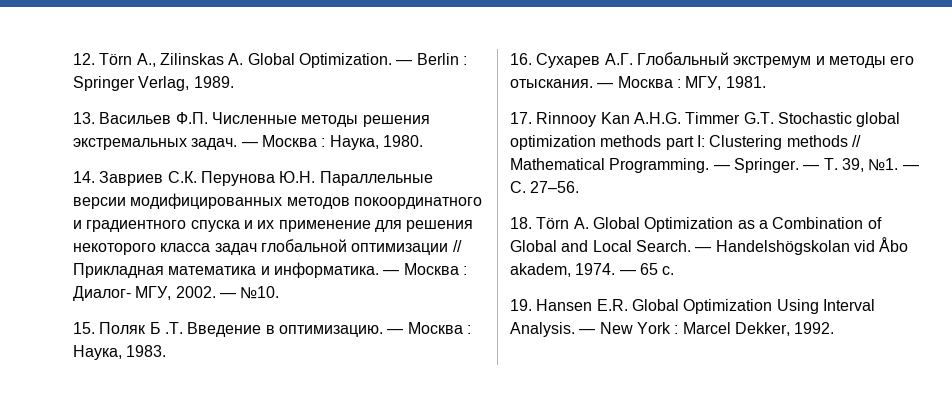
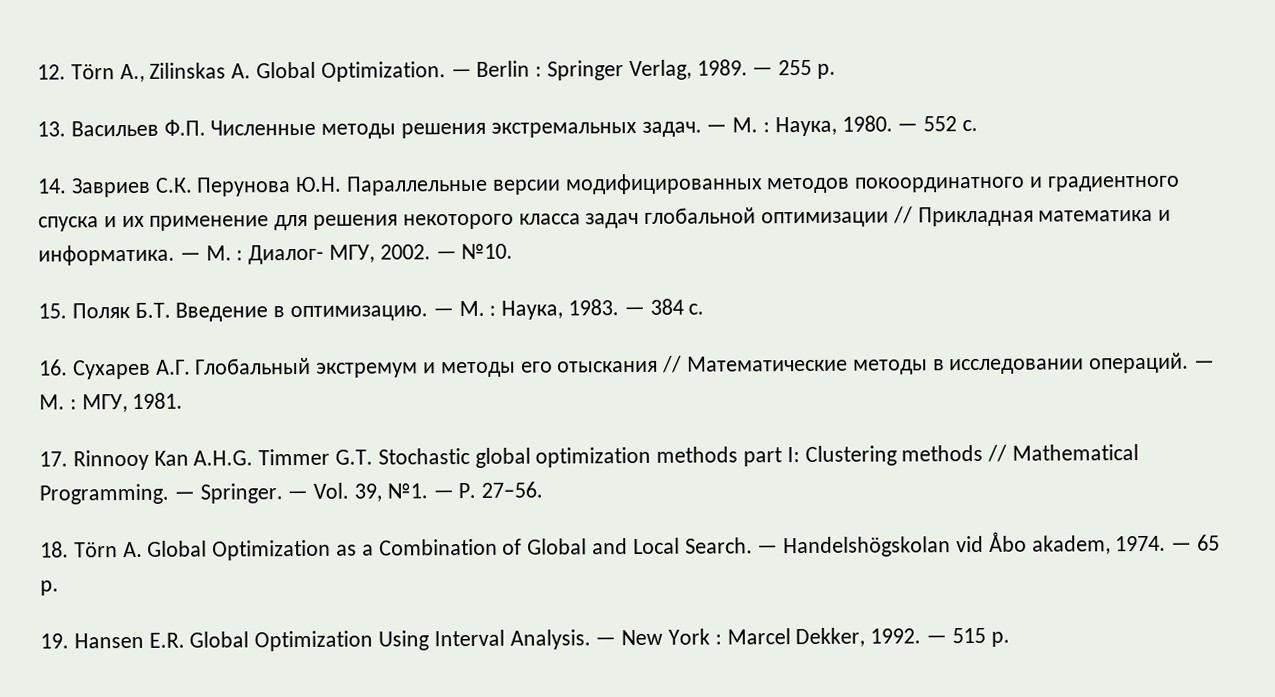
+ — 255 p.
- — Москва : Наука, 1980.
+ — М. : Наука, 1980. — 552 c.
- — Москва : Диалог- МГУ, 2002.
+ — М. : Диалог- МГУ, 2002.
- 15. Поляк Б .Т. Введение в оптимизацию.
+ 15. Поляк Б.Т. Введение в оптимизацию.
- — Москва : Наука, 1983.
+ — М. : Наука, 1983. — 384 c.
- 16. Сухарев А.Г. Глобальный экстремум и методы его отыскания. — Москва : МГУ, 1981.
+ 16. Сухарев А.Г. Глобальный экстремум и методы его отыскания // Математические методы в исследовании операций. — М. : МГУ, 1981.
- — Т. 39, №1.
+ — Vol. 39, №1.
- — C. 27–56.
+ — P. 27–56.
- — 65 c.
+ — 65 p.
+ — 515 p.

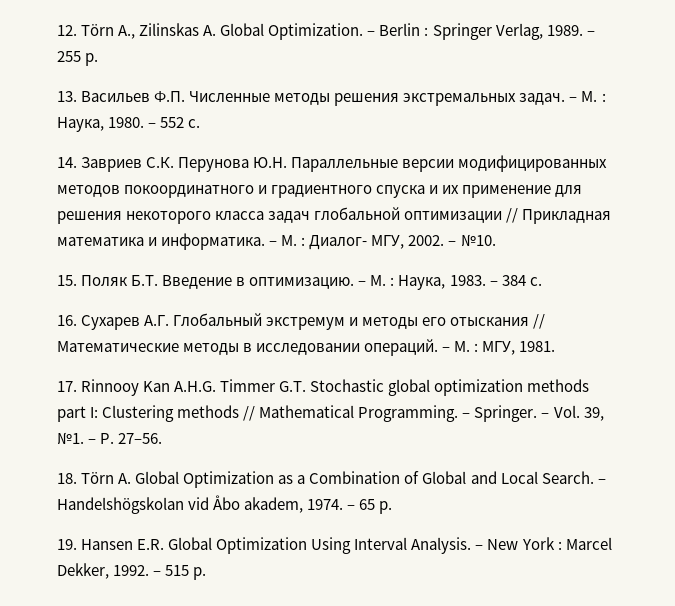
- — Berlin : Springer Verlag, 1989.
+ – Berlin : Springer Verlag, 1989.
- — 255 p.
+ – 255 p.
- — М. : Наука, 1980.
+ – М. : Наука, 1980.
- — 552 c.
+ – 552 c.
- — М. : Диалог- МГУ, 2002.
+ – М. : Диалог- МГУ, 2002.
- — №10.
+ – №10.
- — М. : Наука, 1983.
+ – М. : Наука, 1983.
- — 384 c.
+ – 384 c.
- — М. : МГУ, 1981.
+ – М. : МГУ, 1981.
- — Springer. — Vol. 39, №1.
+ – Springer. – Vol. 39, №1.
- — P. 27–56.
+ – P. 27–56.
- — Handelshögskolan vid Åbo akadem, 1974.
+ – Handelshögskolan vid Åbo akadem, 1974.
- — 65 p.
+ – 65 p.
- — New York : Marcel Dekker, 1992.
+ – New York : Marcel Dekker, 1992.
- — 515 p.
+ – 515 p.

